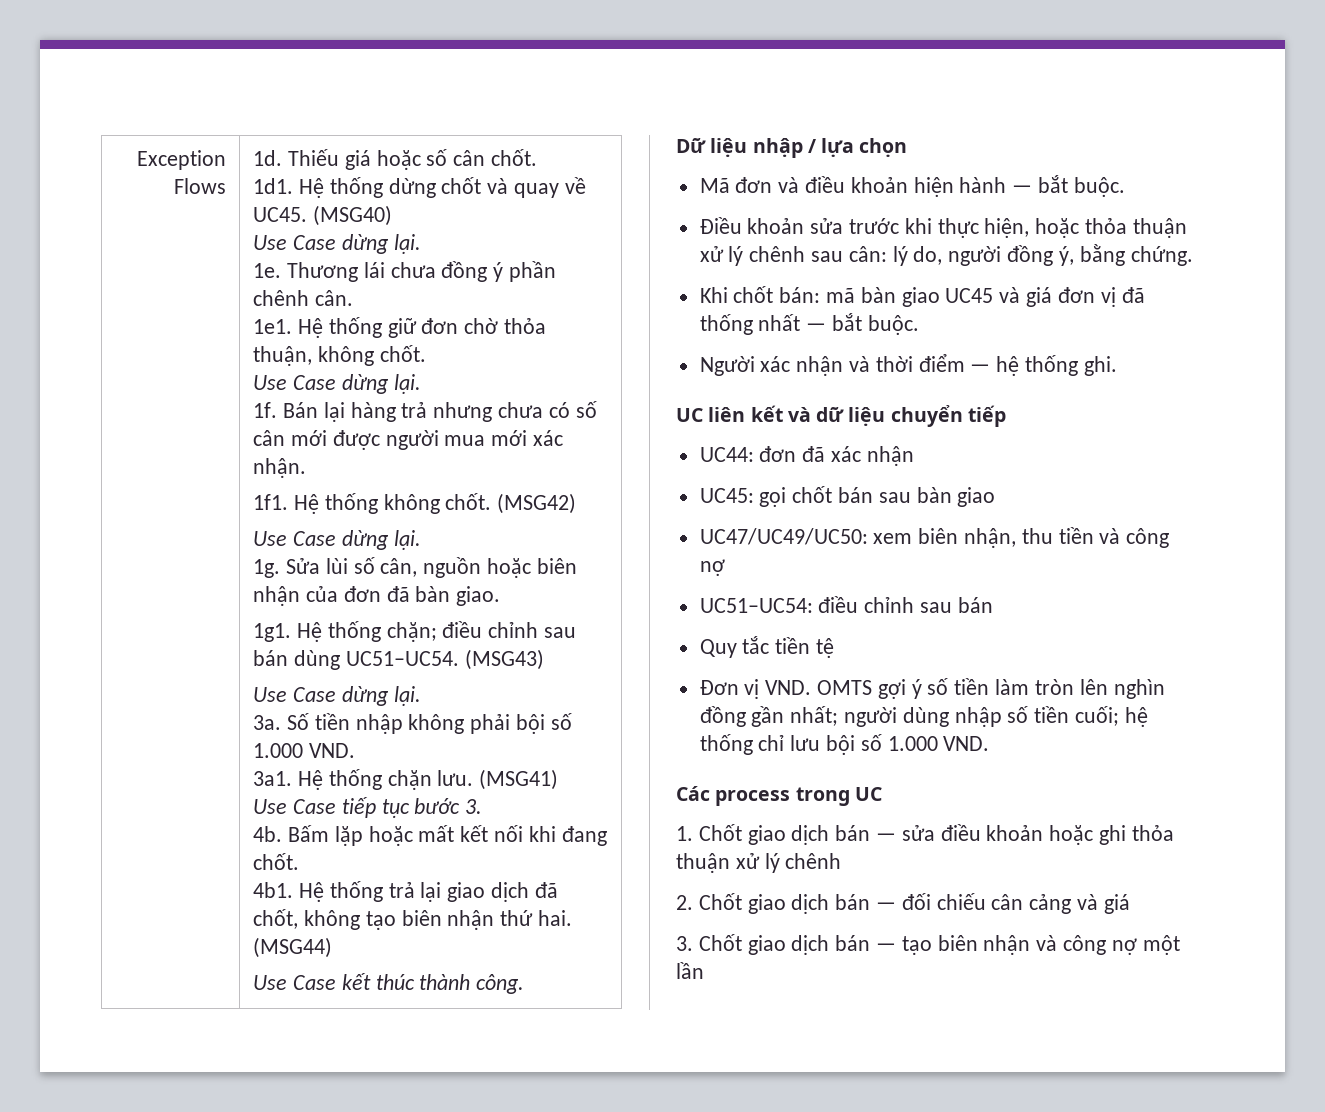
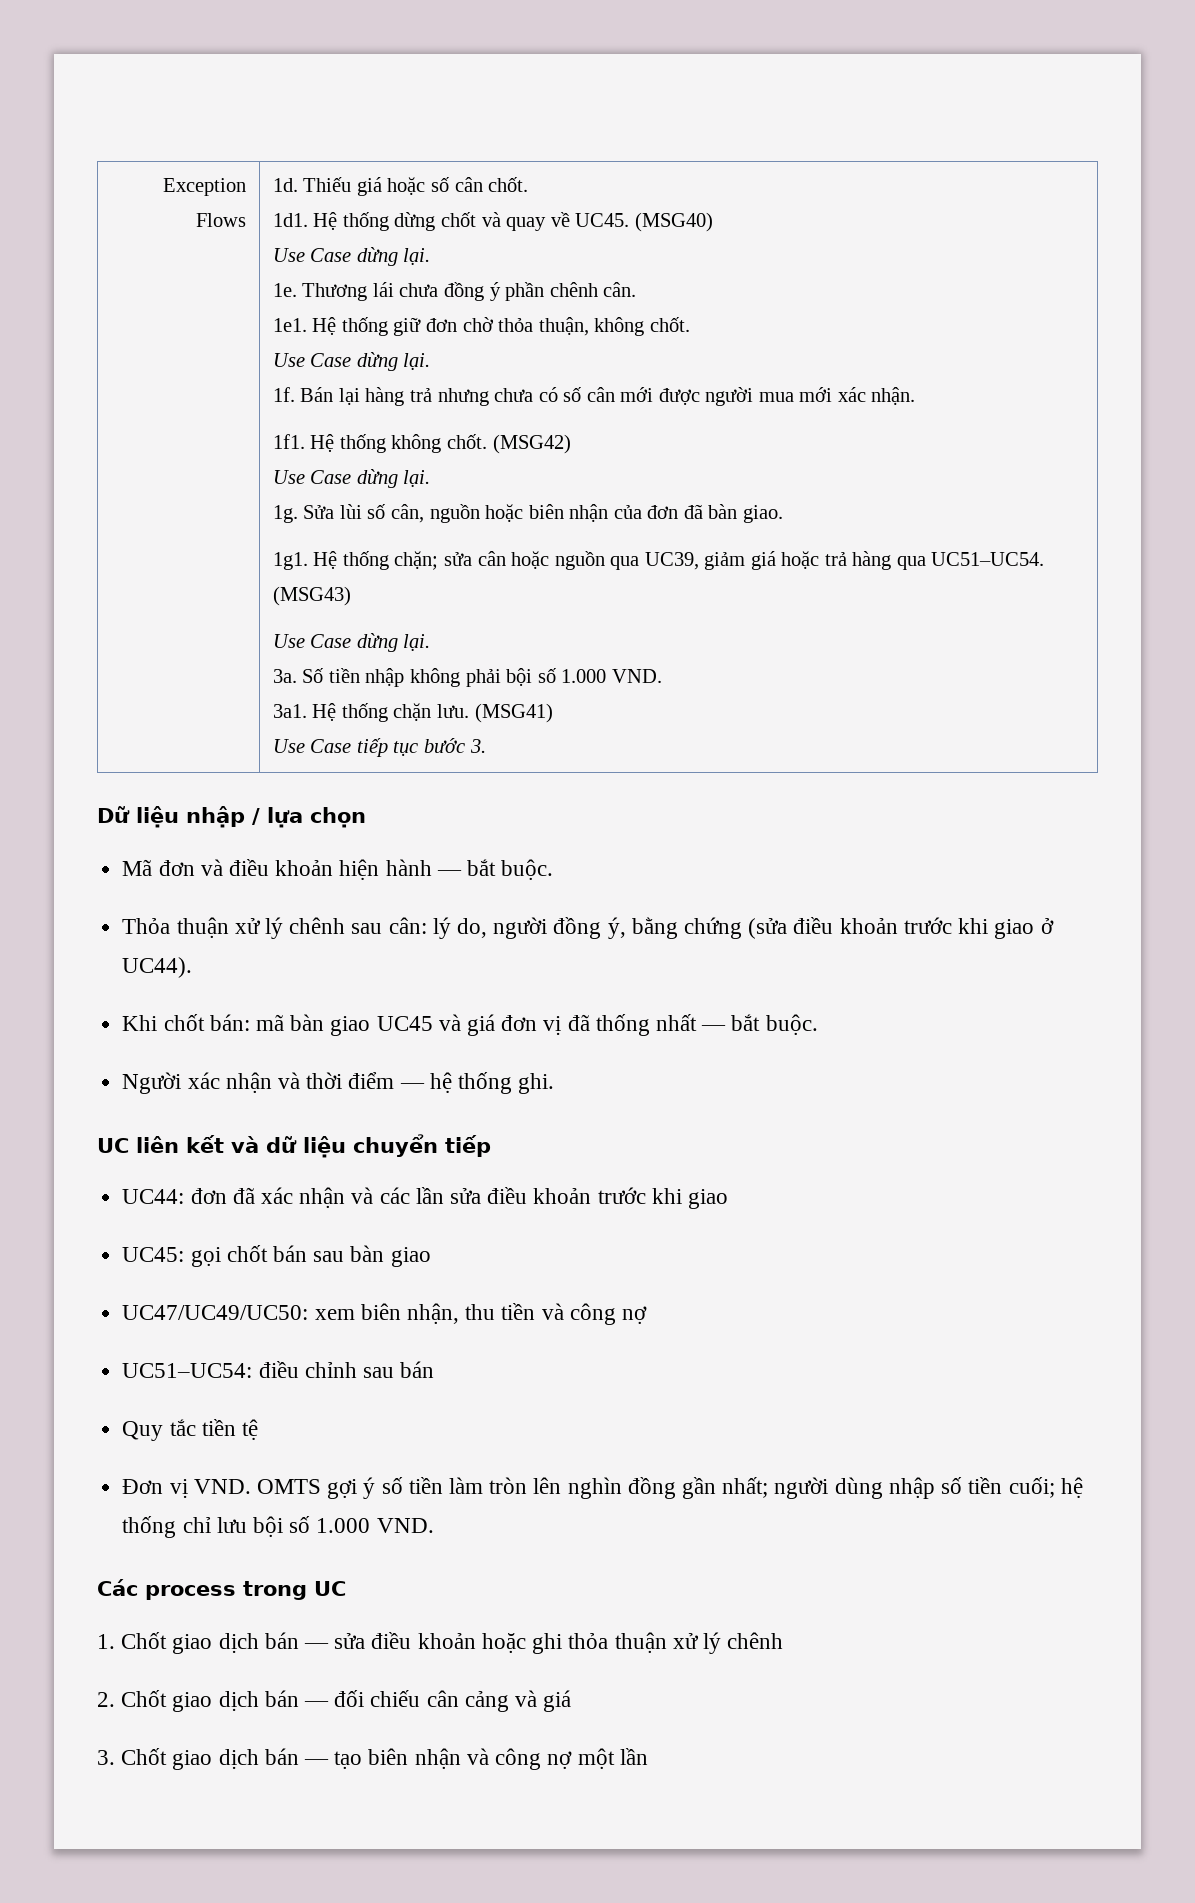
- Hệ thống chặn; điều chỉnh sau bán dùng UC51–UC54.
+ Hệ thống chặn; sửa cân hoặc nguồn qua UC39, giảm giá hoặc trả hàng qua UC51–UC54.
- 4b. Bấm lặp hoặc mất kết nối khi đang chốt.
- 4b1. Hệ thống trả lại giao dịch đã chốt, không tạo biên nhận thứ hai. (MSG44)
- Use Case kết thúc thành công.
- Điều khoản sửa trước khi thực hiện, hoặc thỏa thuận xử lý chênh sau cân: lý do, người đồng ý, bằng chứng.
+ Thỏa thuận xử lý chênh sau cân: lý do, người đồng ý, bằng chứng (sửa điều khoản trước khi giao ở UC44).
- UC44: đơn đã xác nhận
+ UC44: đơn đã xác nhận và các lần sửa điều khoản trước khi giao

